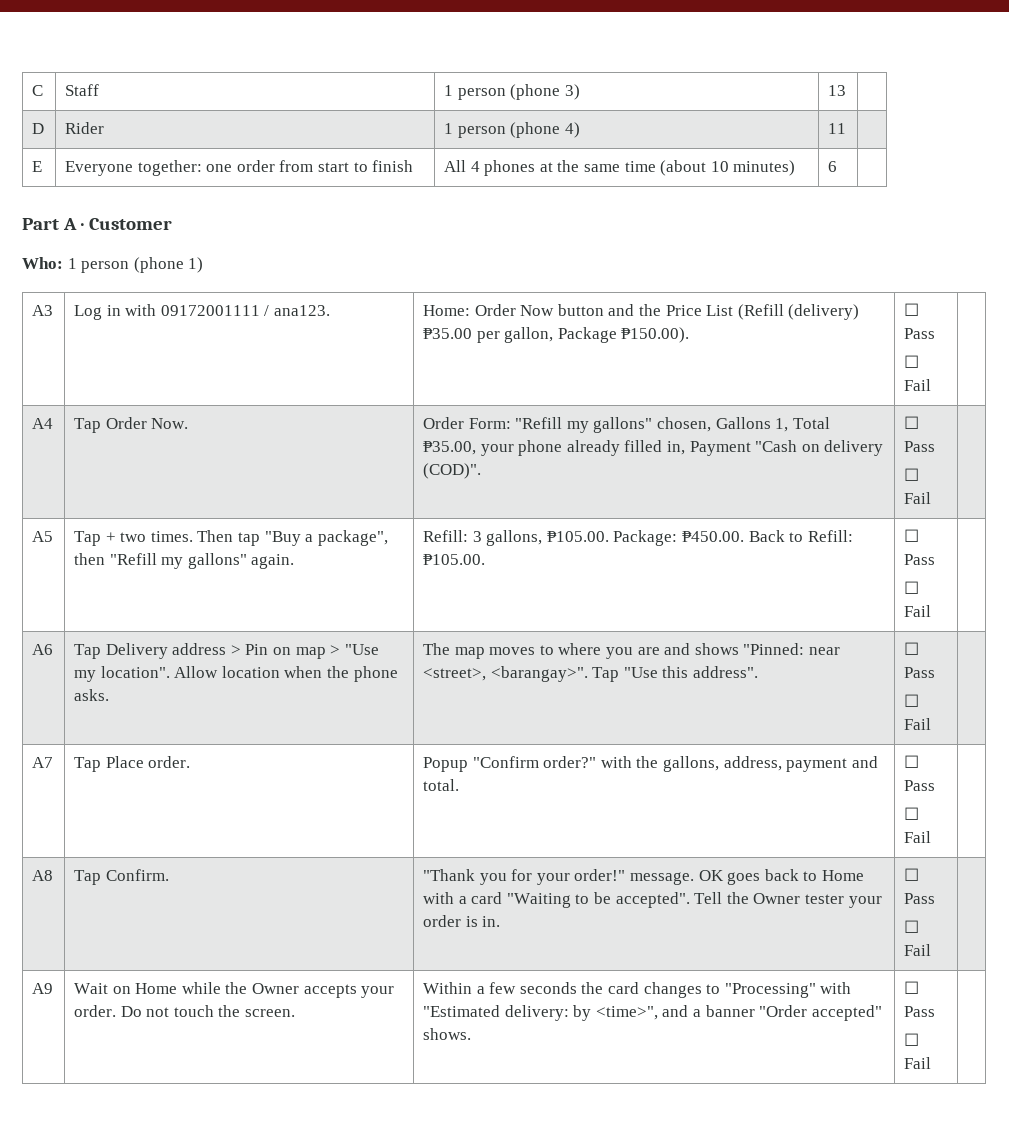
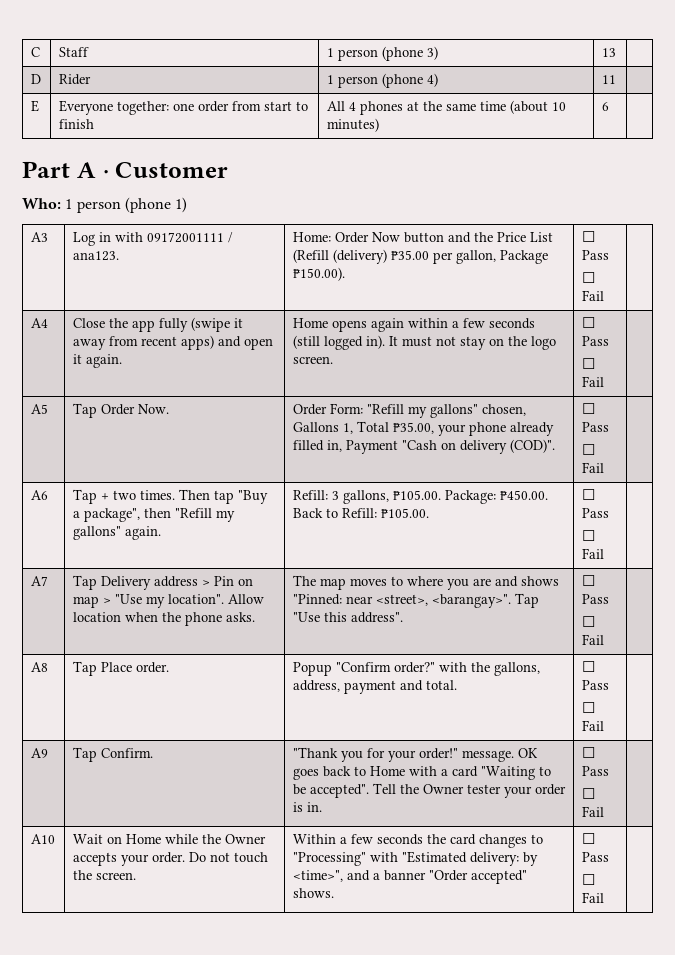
- A4 | Tap Order Now. | Order Form: "Refill my gallons" chosen, Gallons 1, Total ₱35.00, your phone already filled in, Payment "Cash on delivery (COD)". | ☐ Pass
+ A4 | Close the app fully (swipe it away from recent apps) and open it again. | Home opens again within a few seconds (still logged in). It must not stay on the logo screen. | ☐ Pass
+ ☐ Fail |
+ A5 | Tap Order Now. | Order Form: "Refill my gallons" chosen, Gallons 1, Total ₱35.00, your phone already filled in, Payment "Cash on delivery (COD)". | ☐ Pass
- A5 | Tap + two times. Then tap "Buy a package", then "Refill my gallons" again. | Refill: 3 gallons, ₱105.00. Package: ₱450.00. Back to Refill: ₱105.00. | ☐ Pass
+ A6 | Tap + two times. Then tap "Buy a package", then "Refill my gallons" again. | Refill: 3 gallons, ₱105.00. Package: ₱450.00. Back to Refill: ₱105.00. | ☐ Pass
- A6 | Tap Delivery address > Pin on map > "Use my location". Allow location when the phone asks. | The map moves to where you are and shows "Pinned: near <street>, <barangay>". Tap "Use this address". | ☐ Pass
+ A7 | Tap Delivery address > Pin on map > "Use my location". Allow location when the phone asks. | The map moves to where you are and shows "Pinned: near <street>, <barangay>". Tap "Use this address". | ☐ Pass
- A7 | Tap Place order. | Popup "Confirm order?" with the gallons, address, payment and total. | ☐ Pass
+ A8 | Tap Place order. | Popup "Confirm order?" with the gallons, address, payment and total. | ☐ Pass
- A8 | Tap Confirm. | "Thank you for your order!" message. OK goes back to Home with a card "Waiting to be accepted". Tell the Owner tester your order is in. | ☐ Pass
+ A9 | Tap Confirm. | "Thank you for your order!" message. OK goes back to Home with a card "Waiting to be accepted". Tell the Owner tester your order is in. | ☐ Pass
- A9 | Wait on Home while the Owner accepts your order. Do not touch the screen. | Within a few seconds the card changes to "Processing" with "Estimated delivery: by <time>", and a banner "Order accepted" shows. | ☐ Pass
+ A10 | Wait on Home while the Owner accepts your order. Do not touch the screen. | Within a few seconds the card changes to "Processing" with "Estimated delivery: by <time>", and a banner "Order accepted" shows. | ☐ Pass

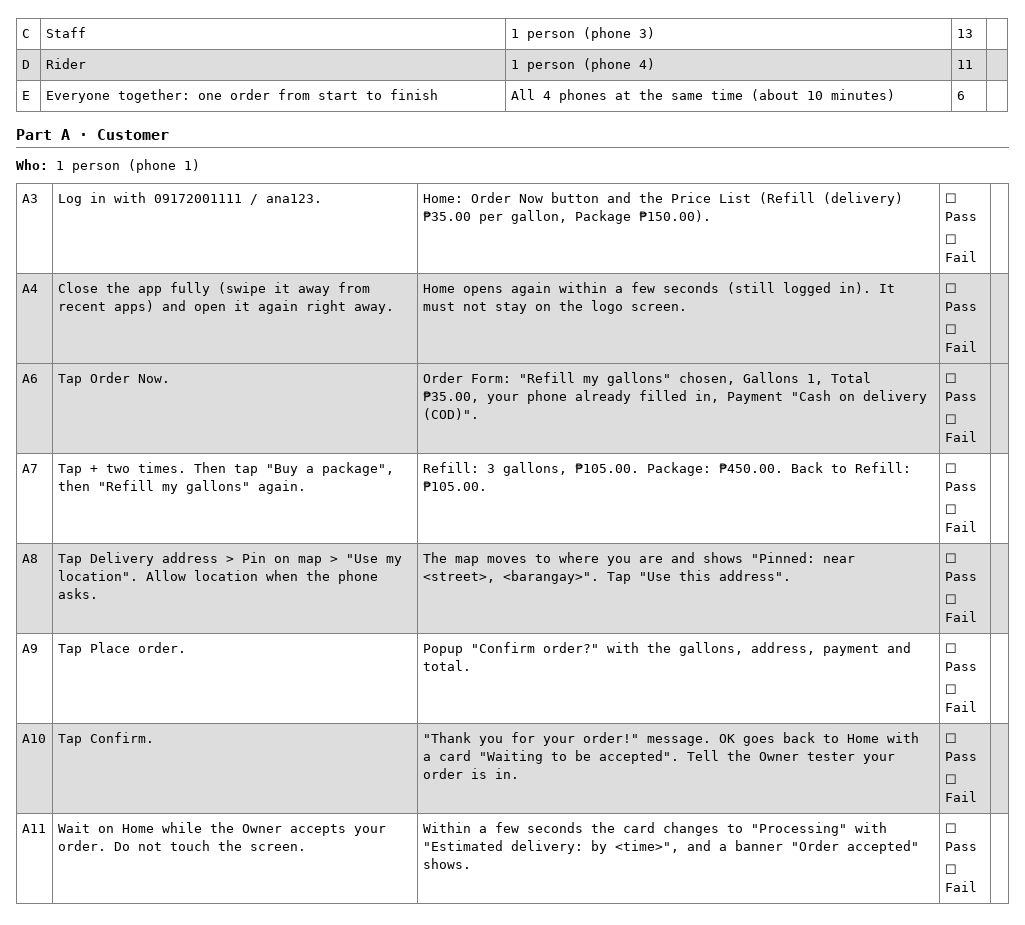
- A4 | Close the app fully (swipe it away from recent apps) and open it again. | Home opens again within a few seconds (still logged in). It must not stay on the logo screen. | ☐ Pass
+ A4 | Close the app fully (swipe it away from recent apps) and open it again right away. | Home opens again within a few seconds (still logged in). It must not stay on the logo screen. | ☐ Pass
- A5 | Tap Order Now. | Order Form: "Refill my gallons" chosen, Gallons 1, Total ₱35.00, your phone already filled in, Payment "Cash on delivery (COD)". | ☐ Pass
+ A6 | Tap Order Now. | Order Form: "Refill my gallons" chosen, Gallons 1, Total ₱35.00, your phone already filled in, Payment "Cash on delivery (COD)". | ☐ Pass
- A6 | Tap + two times. Then tap "Buy a package", then "Refill my gallons" again. | Refill: 3 gallons, ₱105.00. Package: ₱450.00. Back to Refill: ₱105.00. | ☐ Pass
+ A7 | Tap + two times. Then tap "Buy a package", then "Refill my gallons" again. | Refill: 3 gallons, ₱105.00. Package: ₱450.00. Back to Refill: ₱105.00. | ☐ Pass
- A7 | Tap Delivery address > Pin on map > "Use my location". Allow location when the phone asks. | The map moves to where you are and shows "Pinned: near <street>, <barangay>". Tap "Use this address". | ☐ Pass
+ A8 | Tap Delivery address > Pin on map > "Use my location". Allow location when the phone asks. | The map moves to where you are and shows "Pinned: near <street>, <barangay>". Tap "Use this address". | ☐ Pass
- A8 | Tap Place order. | Popup "Confirm order?" with the gallons, address, payment and total. | ☐ Pass
+ A9 | Tap Place order. | Popup "Confirm order?" with the gallons, address, payment and total. | ☐ Pass
- A9 | Tap Confirm. | "Thank you for your order!" message. OK goes back to Home with a card "Waiting to be accepted". Tell the Owner tester your order is in. | ☐ Pass
+ A10 | Tap Confirm. | "Thank you for your order!" message. OK goes back to Home with a card "Waiting to be accepted". Tell the Owner tester your order is in. | ☐ Pass
- A10 | Wait on Home while the Owner accepts your order. Do not touch the screen. | Within a few seconds the card changes to "Processing" with "Estimated delivery: by <time>", and a banner "Order accepted" shows. | ☐ Pass
+ A11 | Wait on Home while the Owner accepts your order. Do not touch the screen. | Within a few seconds the card changes to "Processing" with "Estimated delivery: by <time>", and a banner "Order accepted" shows. | ☐ Pass

